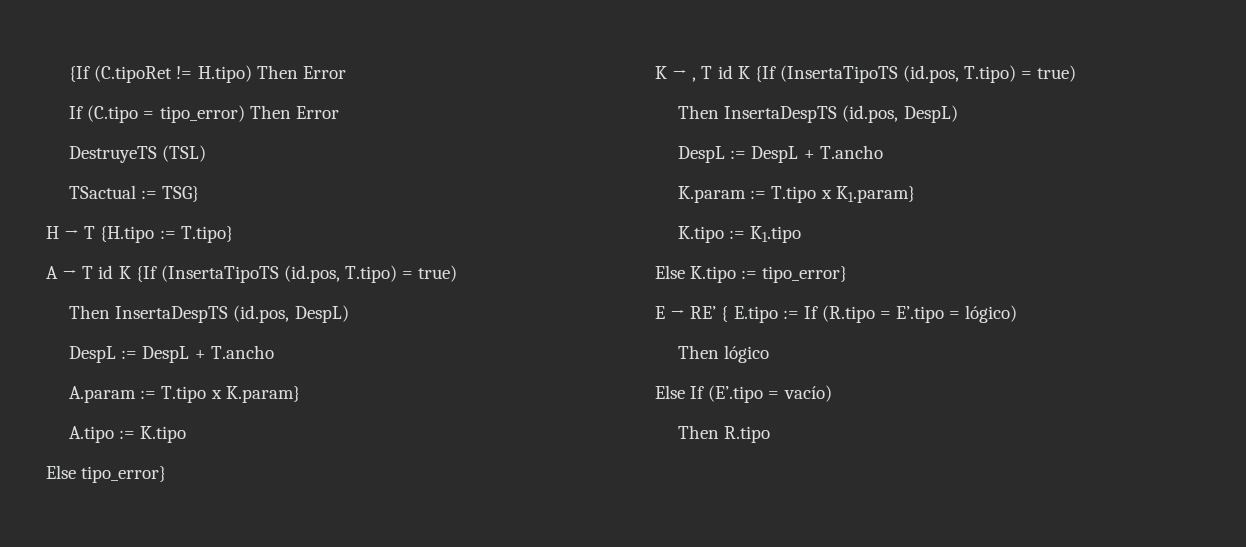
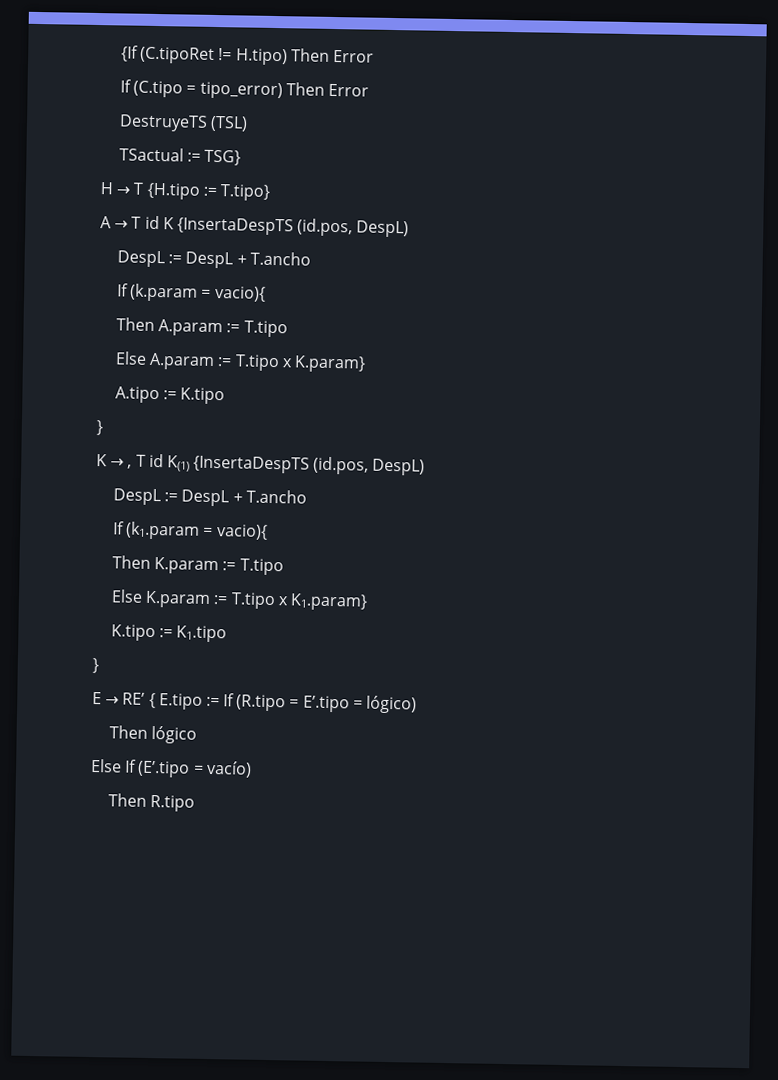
- A → T id K {If (InsertaTipoTS (id.pos, T.tipo) = true)
- Then InsertaDespTS (id.pos, DespL)
+ A → T id K {InsertaDespTS (id.pos, DespL)
  DespL := DespL + T.ancho
- A.param := T.tipo x K.param}
+ If (k.param = vacio){
+ Then A.param := T.tipo
+ Else A.param := T.tipo x K.param}
  A.tipo := K.tipo
- Else tipo_error}
+ }
- K → , T id K {If (InsertaTipoTS (id.pos, T.tipo) = true)
- Then InsertaDespTS (id.pos, DespL)
+ K → , T id K(1) {InsertaDespTS (id.pos, DespL)
  DespL := DespL + T.ancho
- K.param := T.tipo x K1.param}
+ If (k1.param = vacio){
+ Then K.param := T.tipo
+ Else K.param := T.tipo x K1.param}
  K.tipo := K1.tipo
- Else K.tipo := tipo_error}
+ }

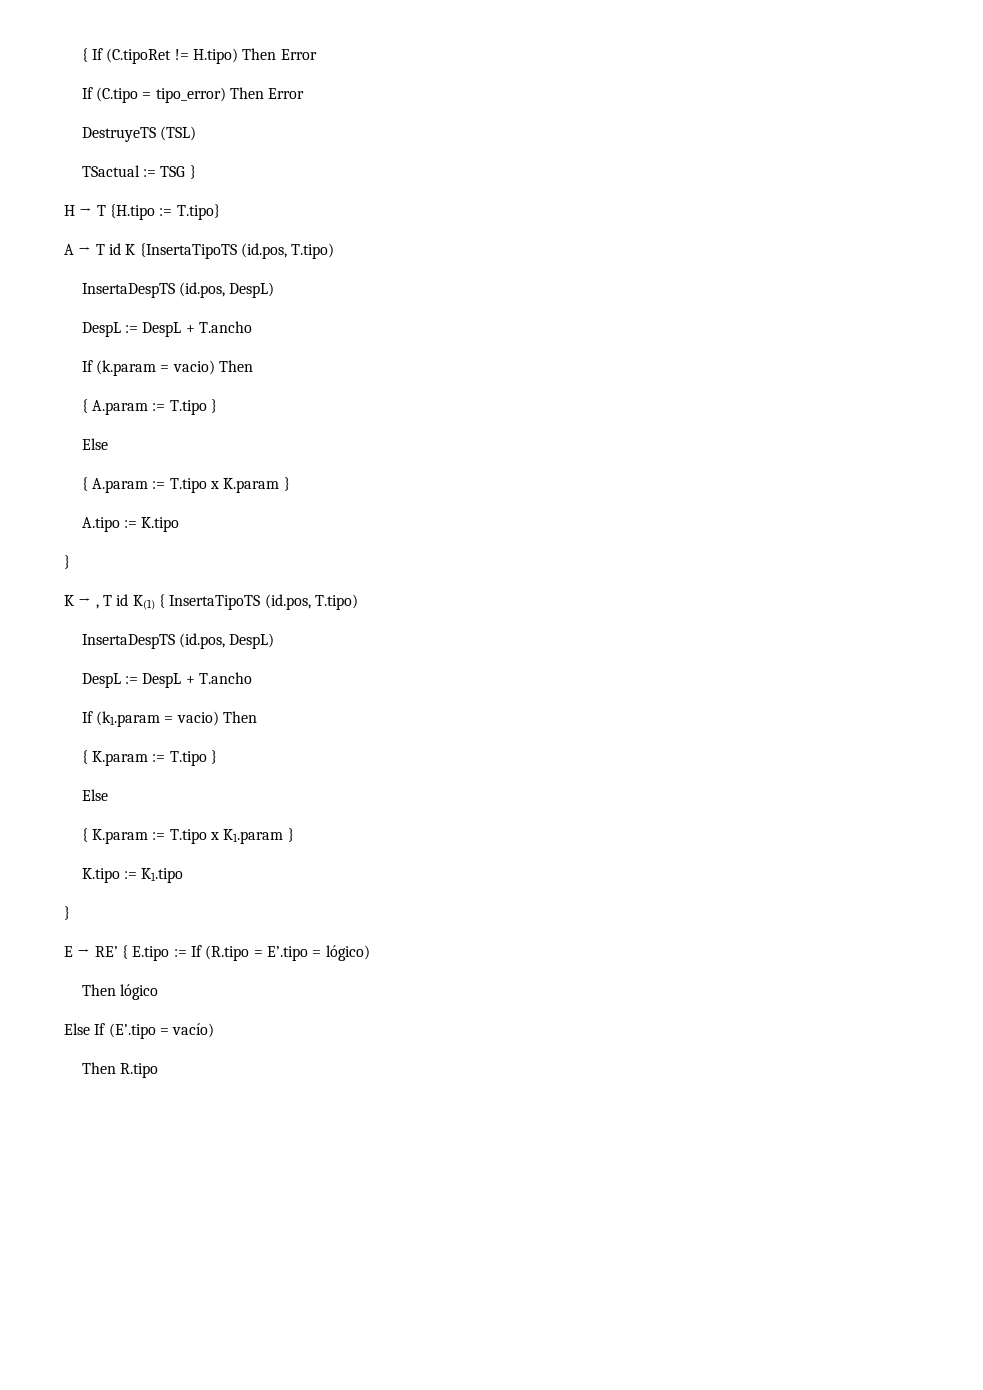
- {If (C.tipoRet != H.tipo) Then Error
+ { If (C.tipoRet != H.tipo) Then Error
- TSactual := TSG}
+ TSactual := TSG }
- A → T id K {InsertaDespTS (id.pos, DespL)
+ A → T id K {InsertaTipoTS (id.pos, T.tipo)
+ InsertaDespTS (id.pos, DespL)
- If (k.param = vacio){
- Then A.param := T.tipo
- Else A.param := T.tipo x K.param}
+ If (k.param = vacio) Then
+ { A.param := T.tipo }
+ Else
+ { A.param := T.tipo x K.param }
- K → , T id K(1) {InsertaDespTS (id.pos, DespL)
+ K → , T id K(1) { InsertaTipoTS (id.pos, T.tipo)
+ InsertaDespTS (id.pos, DespL)
- If (k1.param = vacio){
- Then K.param := T.tipo
- Else K.param := T.tipo x K1.param}
+ If (k1.param = vacio) Then
+ { K.param := T.tipo }
+ Else
+ { K.param := T.tipo x K1.param }

